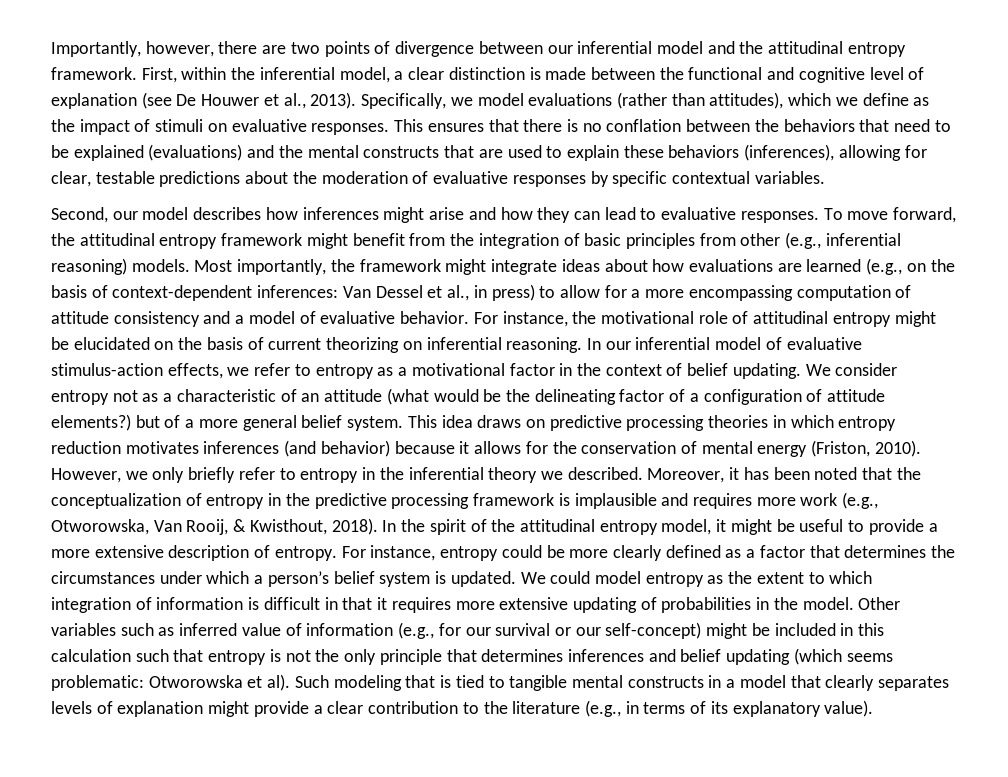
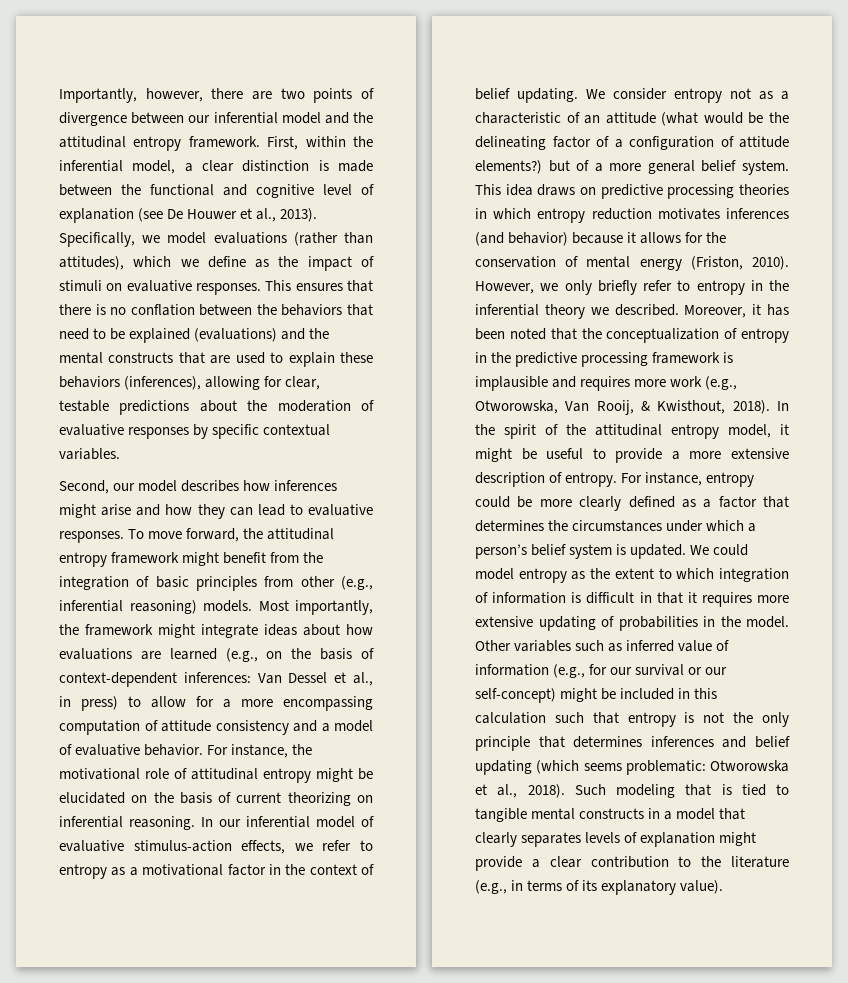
- Other variables such as inferred value of information (e.g., for our survival or our self-concept) might be included in this calculation such that entropy is not the only principle that determines inferences and belief updating (which seems problematic: Otworowska et al).
+ Other variables such as inferred value of information (e.g., for our survival or our self-concept) might be included in this calculation such that entropy is not the only principle that determines inferences and belief updating (which seems problematic: Otworowska et al., 2018).

